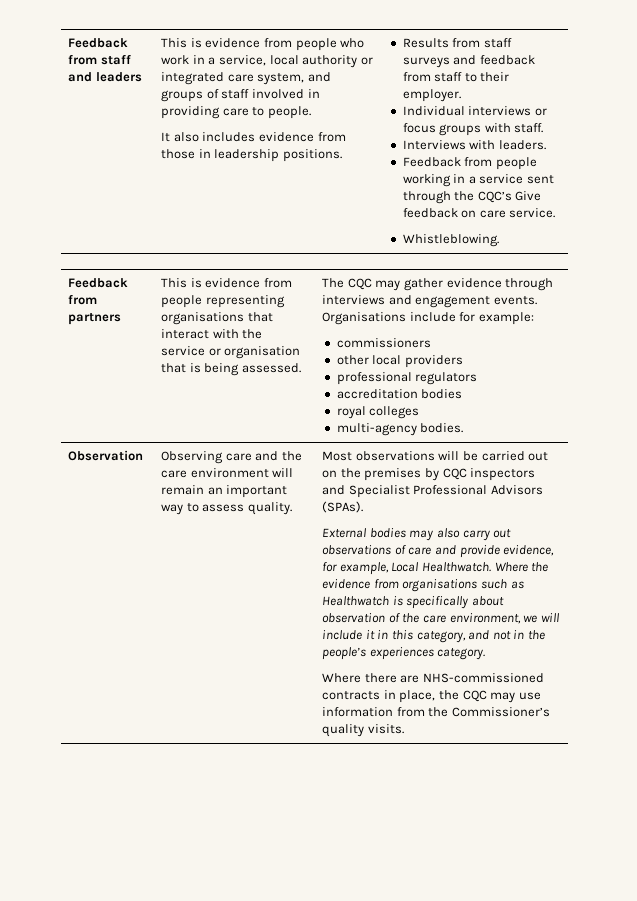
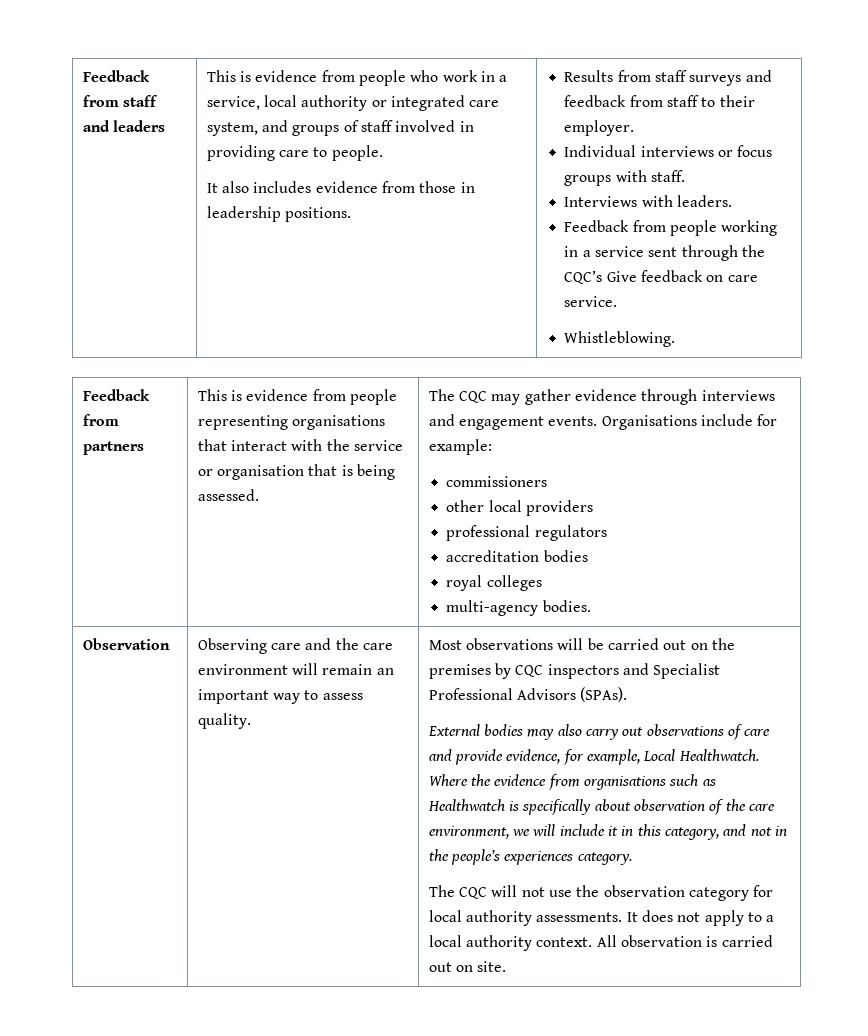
- Where there are NHS-commissioned contracts in place, the CQC may use information from the Commissioner’s quality visits.
+ The CQC will not use the observation category for local authority assessments. It does not apply to a local authority context. All observation is carried out on site.

